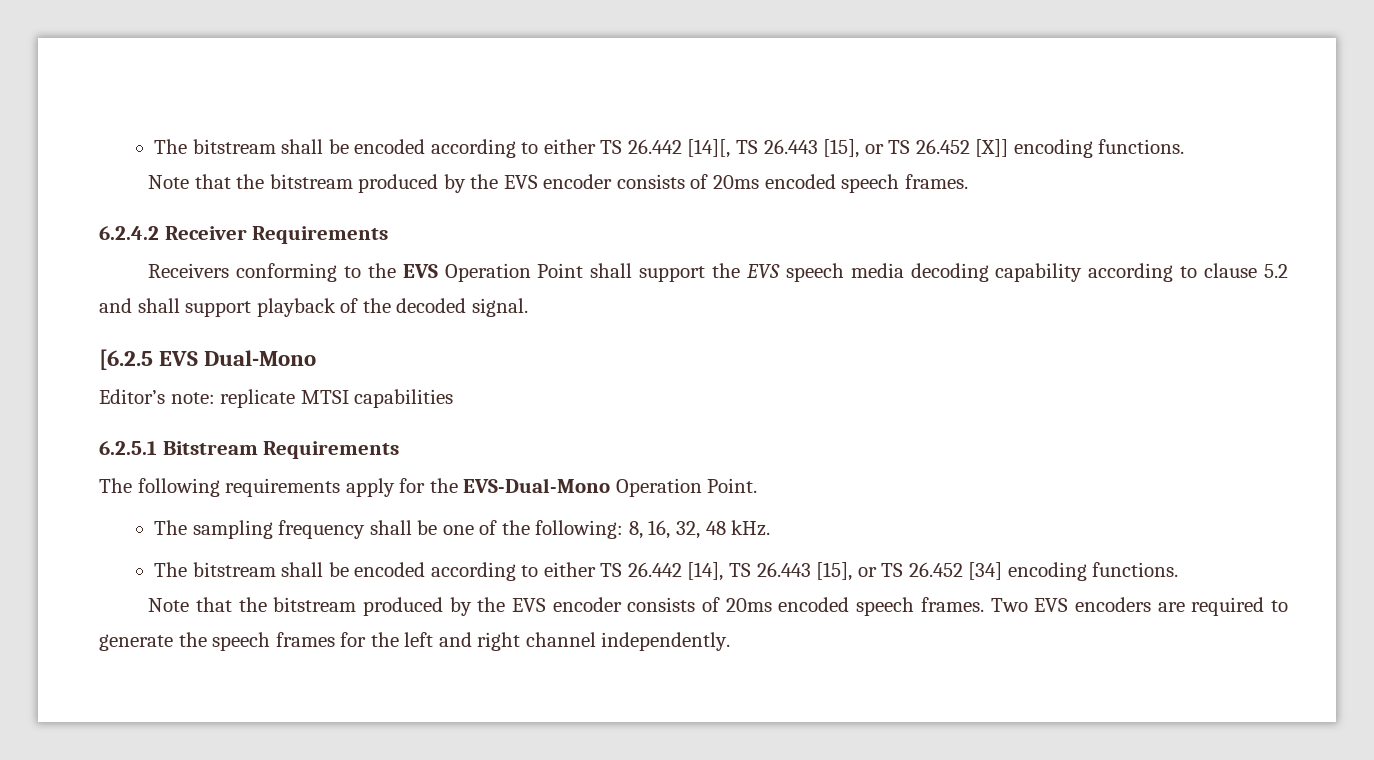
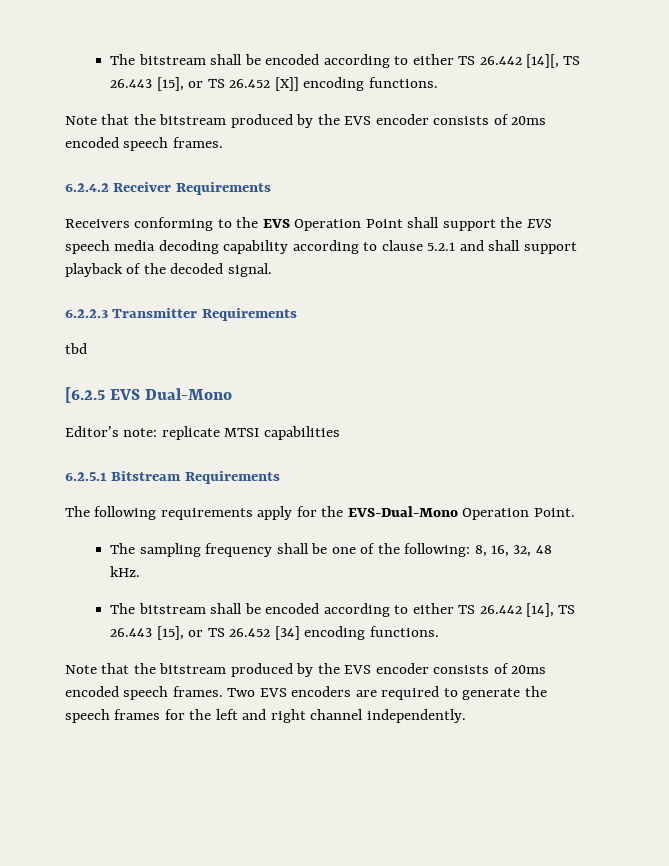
- Receivers conforming to the EVS Operation Point shall support the EVS speech media decoding capability according to clause 5.2 and shall support playback of the decoded signal.
+ Receivers conforming to the EVS Operation Point shall support the EVS speech media decoding capability according to clause 5.2.1 and shall support playback of the decoded signal.
+ 6.2.2.3 Transmitter Requirements
+ tbd

